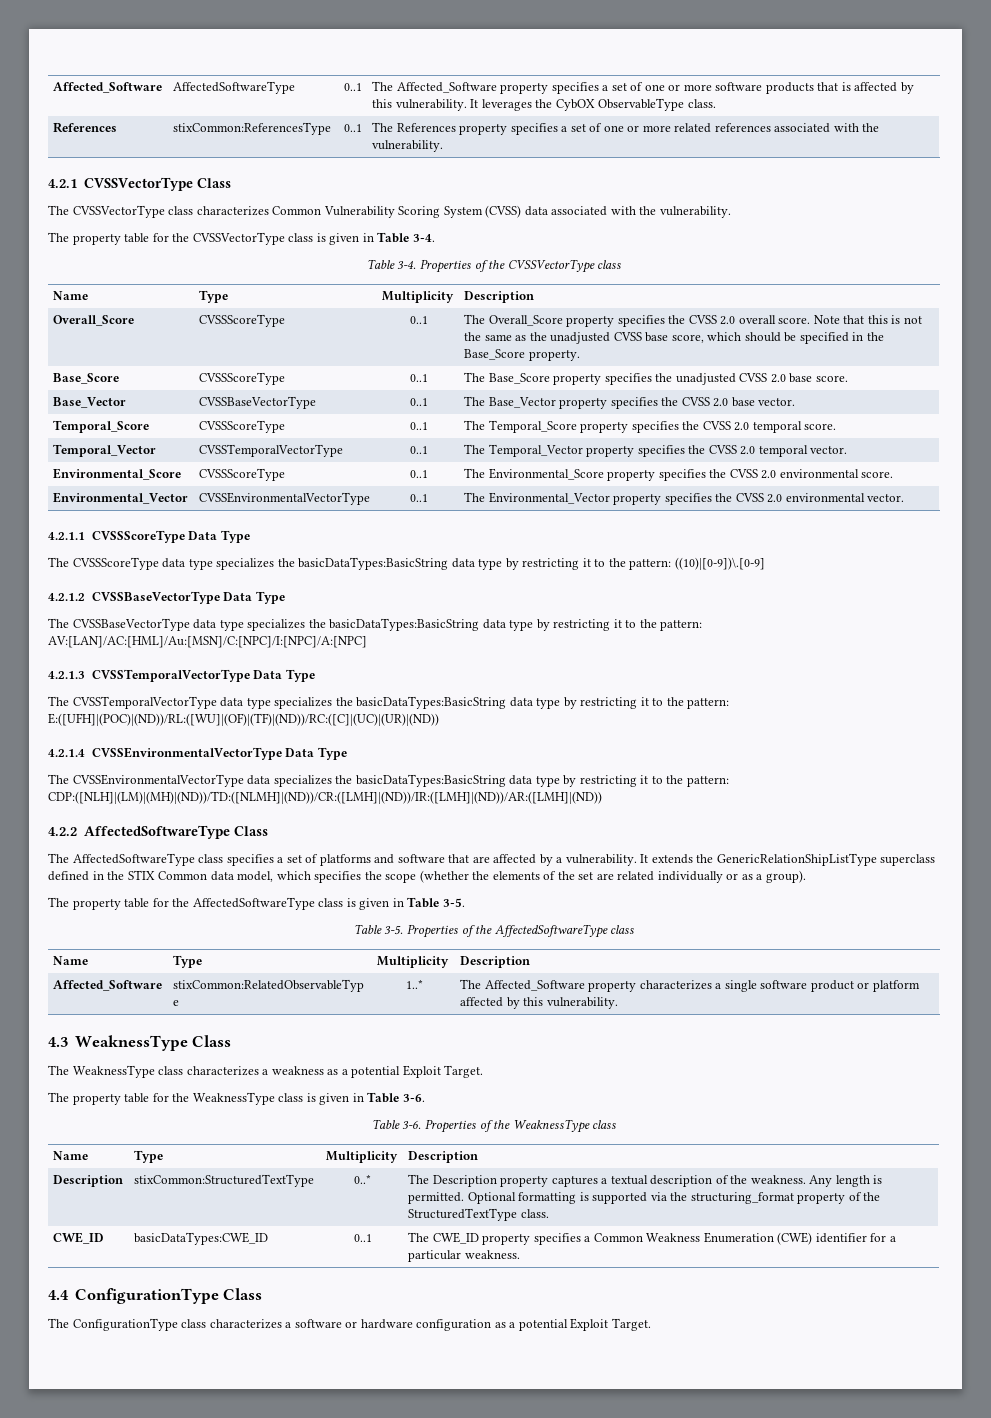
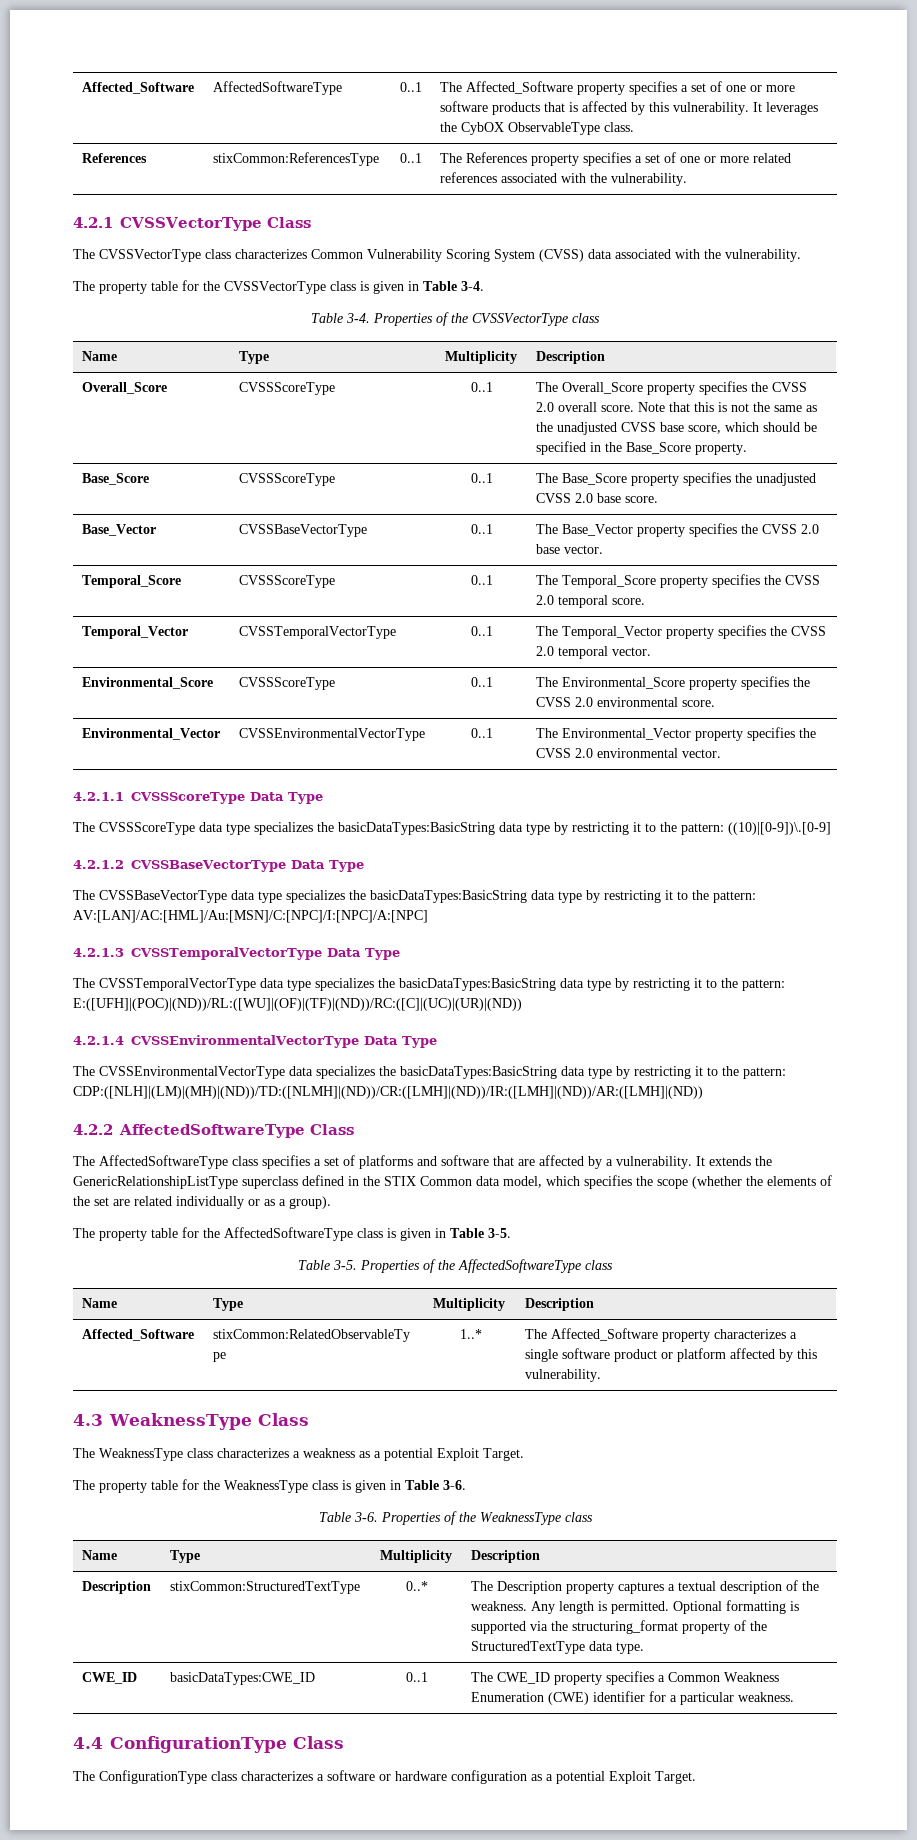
- It extends the GenericRelationShipListType superclass defined in the STIX Common data model, which specifies the scope (whether the elements of the set are related individually or as a group).
+ It extends the GenericRelationshipListType superclass defined in the STIX Common data model, which specifies the scope (whether the elements of the set are related individually or as a group).
- Description | stixCommon:StructuredTextType | 0..* | The Description property captures a textual description of the weakness. Any length is permitted. Optional formatting is supported via the structuring_format property of the StructuredTextType class.
+ Description | stixCommon:StructuredTextType | 0..* | The Description property captures a textual description of the weakness. Any length is permitted. Optional formatting is supported via the structuring_format property of the StructuredTextType data type.

